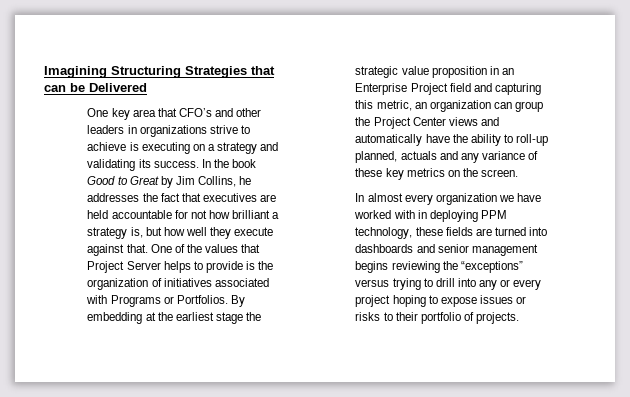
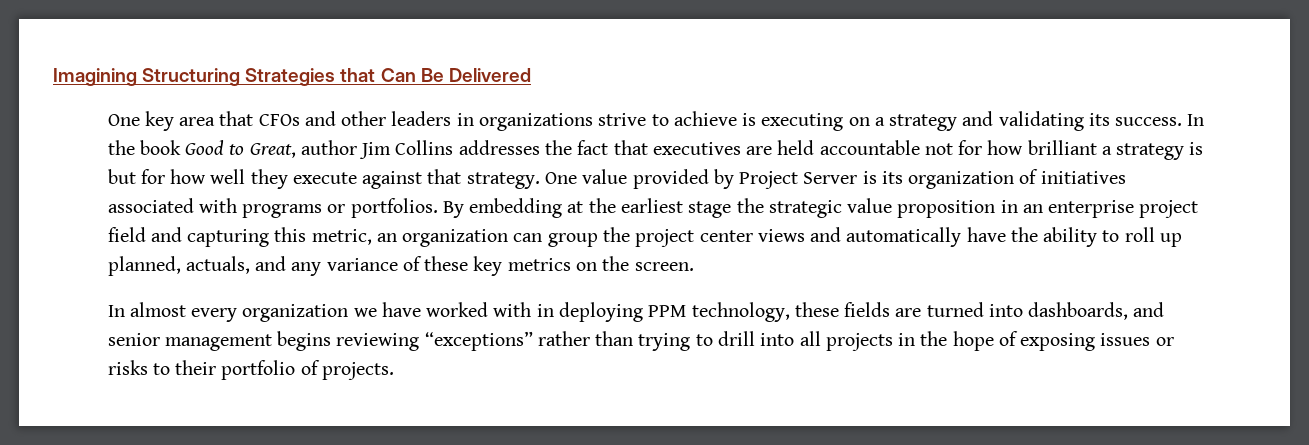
- Imagining Structuring Strategies that can be Delivered
+ Imagining Structuring Strategies that Can Be Delivered
- One key area that CFO’s and other leaders in organizations strive to achieve is executing on a strategy and validating its success.
+ One key area that CFOs and other leaders in organizations strive to achieve is executing on a strategy and validating its success.
- In the book Good to Great by Jim Collins, he addresses the fact that executives are held accountable for not how brilliant a strategy is, but how well they execute against that. One of the values that Project Server helps to provide is the organization of initiatives associated with Programs or Portfolios.
+ In the book Good to Great, author Jim Collins addresses the fact that executives are held accountable not for how brilliant a strategy is but for how well they execute against that strategy. One value provided by Project Server is its organization of initiatives associated with programs or portfolios.
- By embedding at the earliest stage the strategic value proposition in an Enterprise Project field and capturing this metric, an organization can group the Project Center views and automatically have the ability to roll-up planned, actuals and any variance of these key metrics on the screen.
+ By embedding at the earliest stage the strategic value proposition in an enterprise project field and capturing this metric, an organization can group the project center views and automatically have the ability to roll up planned, actuals, and any variance of these key metrics on the screen.
- In almost every organization we have worked with in deploying PPM technology, these fields are turned into dashboards and senior management begins reviewing the “exceptions” versus trying to drill into any or every project hoping to expose issues or risks to their portfolio of projects.
+ In almost every organization we have worked with in deploying PPM technology, these fields are turned into dashboards, and senior management begins reviewing “exceptions” rather than trying to drill into all projects in the hope of exposing issues or risks to their portfolio of projects.

